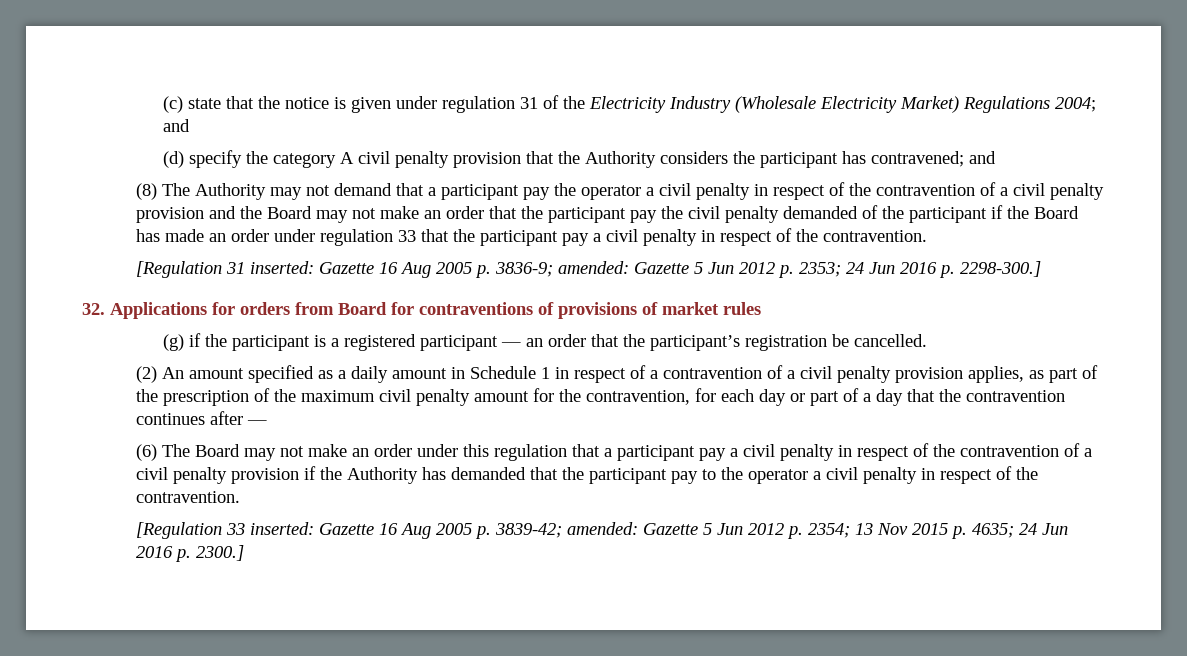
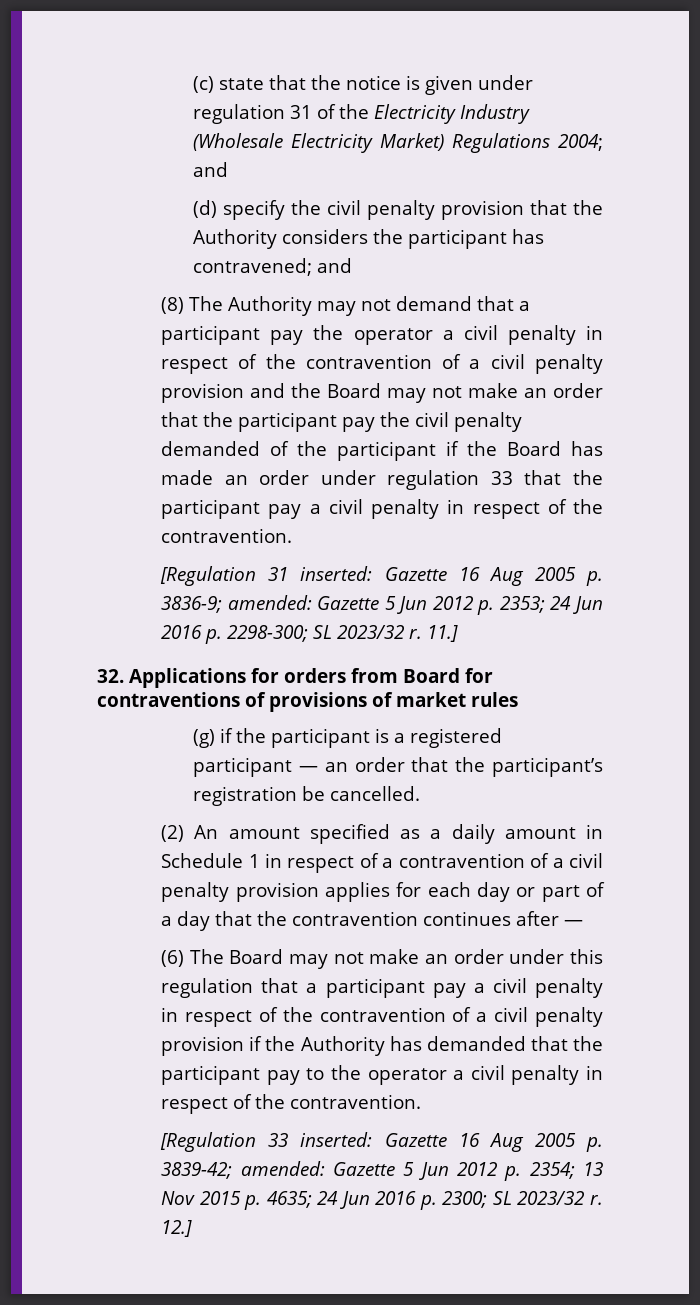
- (d) specify the category A civil penalty provision that the Authority considers the participant has contravened; and
+ (d) specify the civil penalty provision that the Authority considers the participant has contravened; and
- [Regulation 31 inserted: Gazette 16 Aug 2005 p. 3836-9; amended: Gazette 5 Jun 2012 p. 2353; 24 Jun 2016 p. 2298-300.]
+ [Regulation 31 inserted: Gazette 16 Aug 2005 p. 3836-9; amended: Gazette 5 Jun 2012 p. 2353; 24 Jun 2016 p. 2298-300; SL 2023/32 r. 11.]
- (2) An amount specified as a daily amount in Schedule 1 in respect of a contravention of a civil penalty provision applies, as part of the prescription of the maximum civil penalty amount for the contravention, for each day or part of a day that the contravention continues after —
+ (2) An amount specified as a daily amount in Schedule 1 in respect of a contravention of a civil penalty provision applies for each day or part of a day that the contravention continues after —
- [Regulation 33 inserted: Gazette 16 Aug 2005 p. 3839-42; amended: Gazette 5 Jun 2012 p. 2354; 13 Nov 2015 p. 4635; 24 Jun 2016 p. 2300.]
+ [Regulation 33 inserted: Gazette 16 Aug 2005 p. 3839-42; amended: Gazette 5 Jun 2012 p. 2354; 13 Nov 2015 p. 4635; 24 Jun 2016 p. 2300; SL 2023/32 r. 12.]

